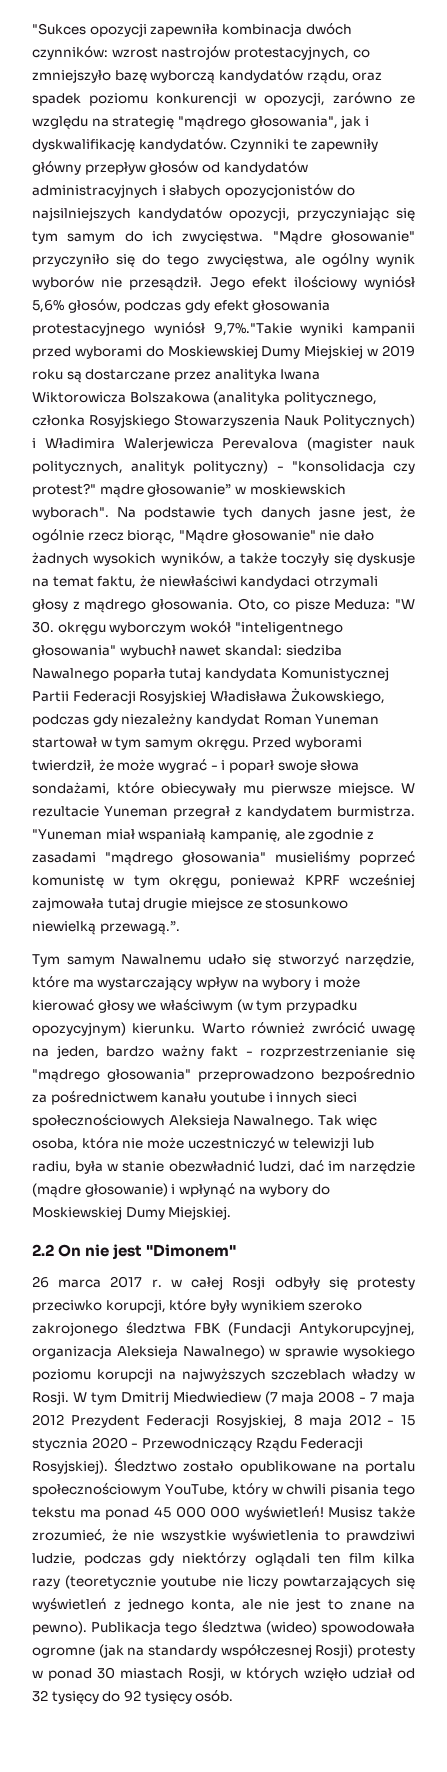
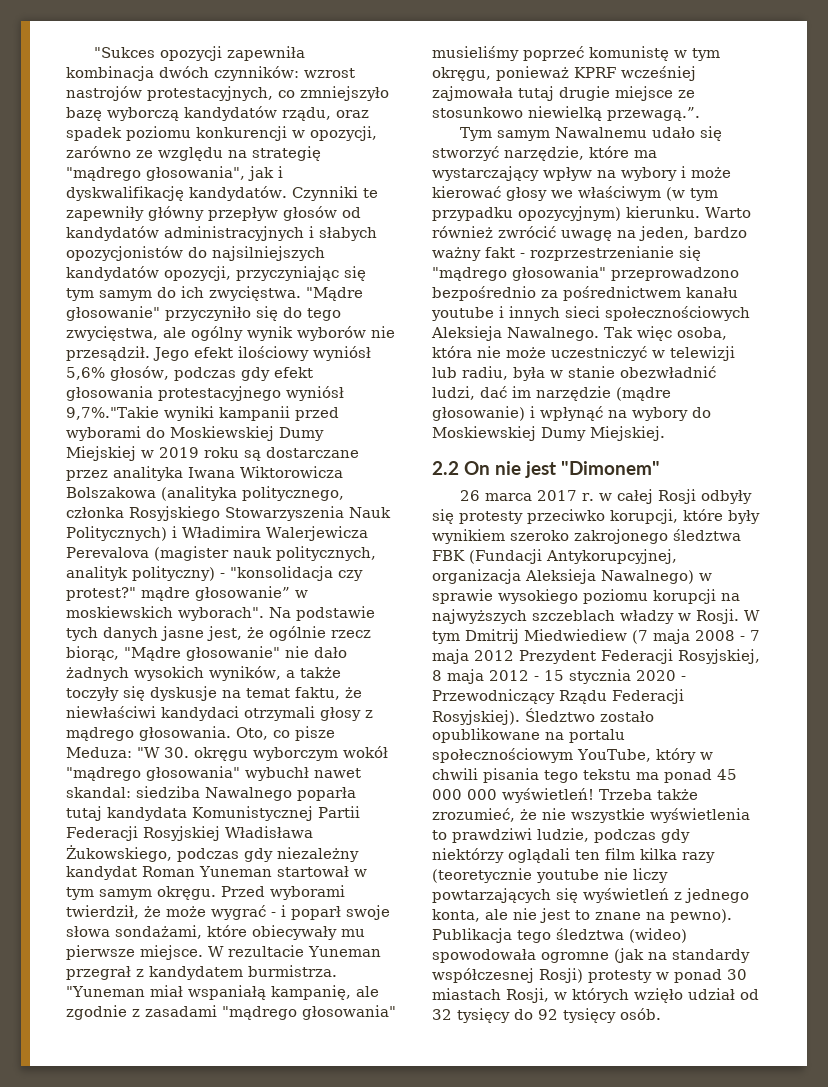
- Oto, co pisze Meduza: "W 30. okręgu wyborczym wokół "inteligentnego głosowania" wybuchł nawet skandal: siedziba Nawalnego poparła tutaj kandydata Komunistycznej Partii Federacji Rosyjskiej Władisława Żukowskiego, podczas gdy niezależny kandydat Roman Yuneman startował w tym samym okręgu.
+ Oto, co pisze Meduza: "W 30. okręgu wyborczym wokół "mądrego głosowania" wybuchł nawet skandal: siedziba Nawalnego poparła tutaj kandydata Komunistycznej Partii Federacji Rosyjskiej Władisława Żukowskiego, podczas gdy niezależny kandydat Roman Yuneman startował w tym samym okręgu.
- Musisz także zrozumieć, że nie wszystkie wyświetlenia to prawdziwi ludzie, podczas gdy niektórzy oglądali ten film kilka razy (teoretycznie youtube nie liczy powtarzających się wyświetleń z jednego konta, ale nie jest to znane na pewno).
+ Trzeba także zrozumieć, że nie wszystkie wyświetlenia to prawdziwi ludzie, podczas gdy niektórzy oglądali ten film kilka razy (teoretycznie youtube nie liczy powtarzających się wyświetleń z jednego konta, ale nie jest to znane na pewno).

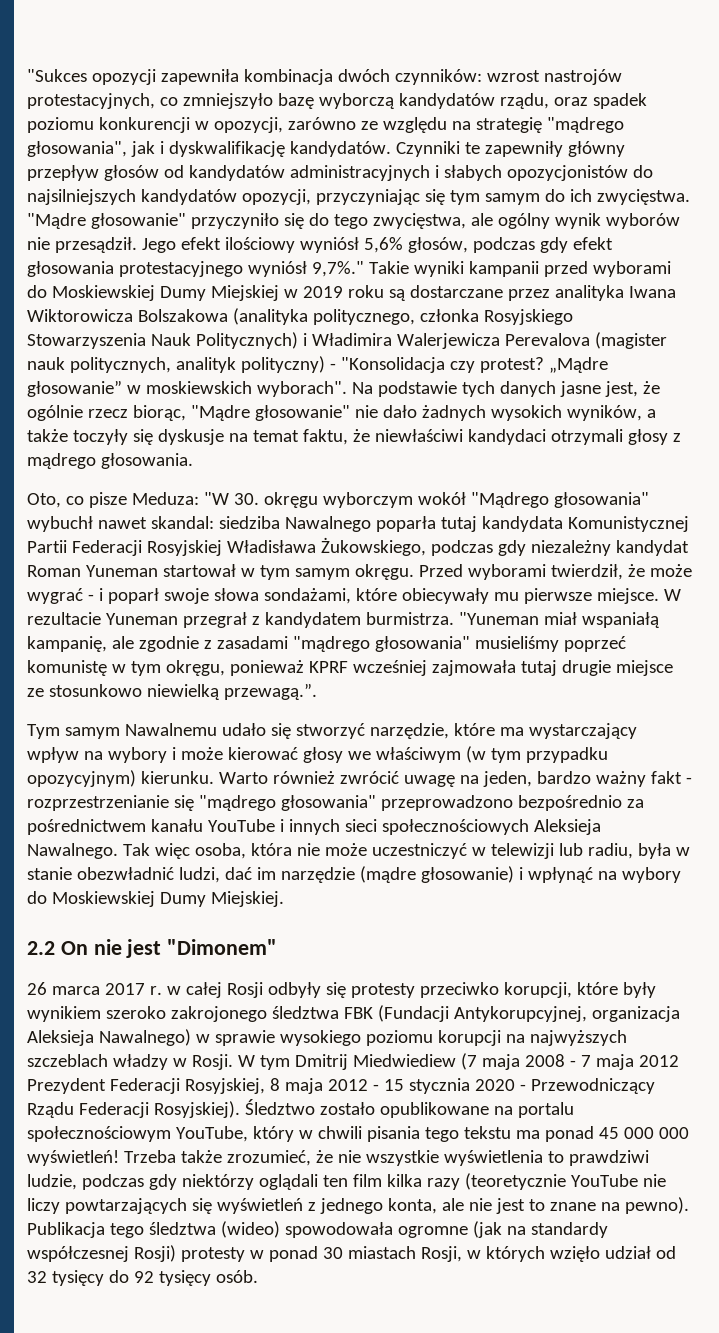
- Jego efekt ilościowy wyniósł 5,6% głosów, podczas gdy efekt głosowania protestacyjnego wyniósł 9,7%."Takie wyniki kampanii przed wyborami do Moskiewskiej Dumy Miejskiej w 2019 roku są dostarczane przez analityka Iwana Wiktorowicza Bolszakowa (analityka politycznego, członka Rosyjskiego Stowarzyszenia Nauk Politycznych) i Władimira Walerjewicza Perevalova (magister nauk politycznych, analityk polityczny) - "konsolidacja czy protest?" mądre głosowanie” w moskiewskich wyborach".
+ Jego efekt ilościowy wyniósł 5,6% głosów, podczas gdy efekt głosowania protestacyjnego wyniósł 9,7%." Takie wyniki kampanii przed wyborami do Moskiewskiej Dumy Miejskiej w 2019 roku są dostarczane przez analityka Iwana Wiktorowicza Bolszakowa (analityka politycznego, członka Rosyjskiego Stowarzyszenia Nauk Politycznych) i Władimira Walerjewicza Perevalova (magister nauk politycznych, analityk polityczny) - "Konsolidacja czy protest? „Mądre głosowanie” w moskiewskich wyborach".
- Na podstawie tych danych jasne jest, że ogólnie rzecz biorąc, "Mądre głosowanie" nie dało żadnych wysokich wyników, a także toczyły się dyskusje na temat faktu, że niewłaściwi kandydaci otrzymali głosy z mądrego głosowania. Oto, co pisze Meduza:
+ Na podstawie tych danych jasne jest, że ogólnie rzecz biorąc, "Mądre głosowanie" nie dało żadnych wysokich wyników, a także toczyły się dyskusje na temat faktu, że niewłaściwi kandydaci otrzymali głosy z mądrego głosowania.
+ Oto, co pisze Meduza:
- "W 30. okręgu wyborczym wokół "mądrego głosowania" wybuchł nawet skandal:
+ "W 30. okręgu wyborczym wokół "Mądrego głosowania" wybuchł nawet skandal:
- Warto również zwrócić uwagę na jeden, bardzo ważny fakt - rozprzestrzenianie się "mądrego głosowania" przeprowadzono bezpośrednio za pośrednictwem kanału youtube i innych sieci społecznościowych Aleksieja Nawalnego.
+ Warto również zwrócić uwagę na jeden, bardzo ważny fakt - rozprzestrzenianie się "mądrego głosowania" przeprowadzono bezpośrednio za pośrednictwem kanału YouTube i innych sieci społecznościowych Aleksieja Nawalnego.
- Trzeba także zrozumieć, że nie wszystkie wyświetlenia to prawdziwi ludzie, podczas gdy niektórzy oglądali ten film kilka razy (teoretycznie youtube nie liczy powtarzających się wyświetleń z jednego konta, ale nie jest to znane na pewno).
+ Trzeba także zrozumieć, że nie wszystkie wyświetlenia to prawdziwi ludzie, podczas gdy niektórzy oglądali ten film kilka razy (teoretycznie YouTube nie liczy powtarzających się wyświetleń z jednego konta, ale nie jest to znane na pewno).

